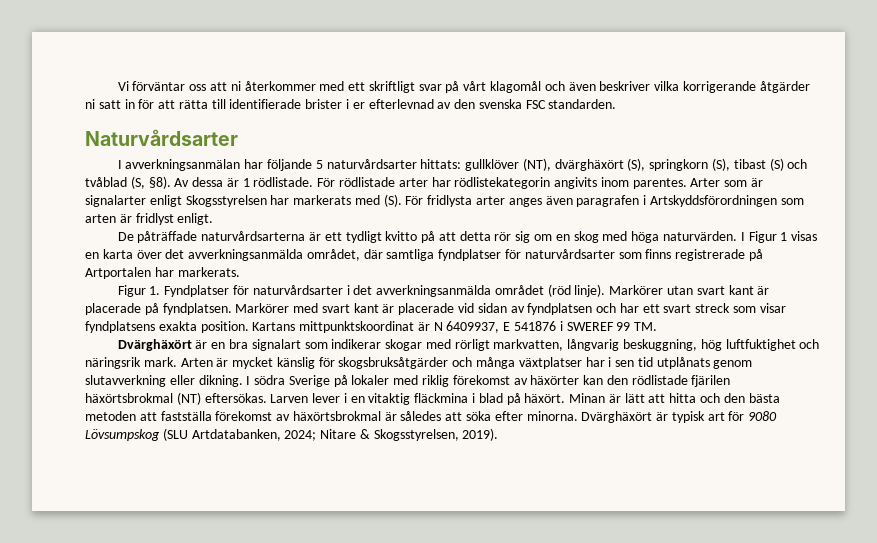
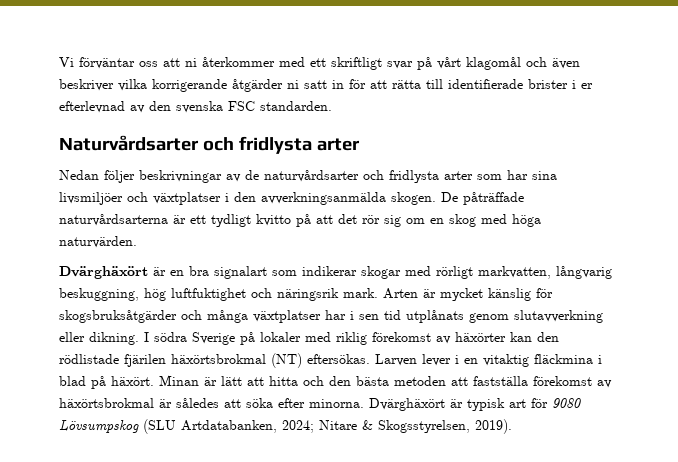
- Naturvårdsarter
- I avverkningsanmälan har följande 5 naturvårdsarter hittats: gullklöver (NT), dvärghäxört (S), springkorn (S), tibast (S) och tvåblad (S, §8). Av dessa är 1 rödlistade. För rödlistade arter har rödlistekategorin angivits inom parentes. Arter som är signalarter enligt Skogsstyrelsen har markerats med (S). För fridlysta arter anges även paragrafen i Artskyddsförordningen som arten är fridlyst enligt.
- De påträffade naturvårdsarterna är ett tydligt kvitto på att detta rör sig om en skog med höga naturvärden. I Figur 1 visas en karta över det avverkningsanmälda området, där samtliga fyndplatser för naturvårdsarter som finns registrerade på Artportalen har markerats.
- Figur 1. Fyndplatser för naturvårdsarter i det avverkningsanmälda området (röd linje). Markörer utan svart kant är placerade på fyndplatsen. Markörer med svart kant är placerade vid sidan av fyndplatsen och har ett svart streck som visar fyndplatsens exakta position. Kartans mittpunktskoordinat är N 6409937, E 541876 i SWEREF 99 TM.
+ Naturvårdsarter och fridlysta arter
+ Nedan följer beskrivningar av de naturvårdsarter och fridlysta arter som har sina livsmiljöer och växtplatser i den avverkningsanmälda skogen. De påträffade naturvårdsarterna är ett tydligt kvitto på att det rör sig om en skog med höga naturvärden.

